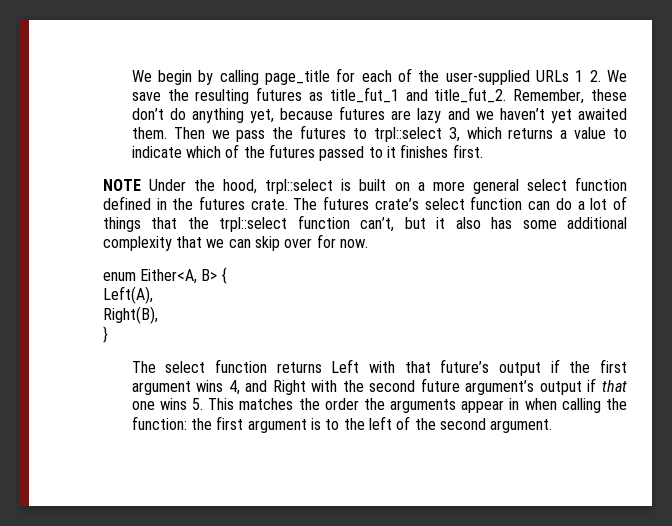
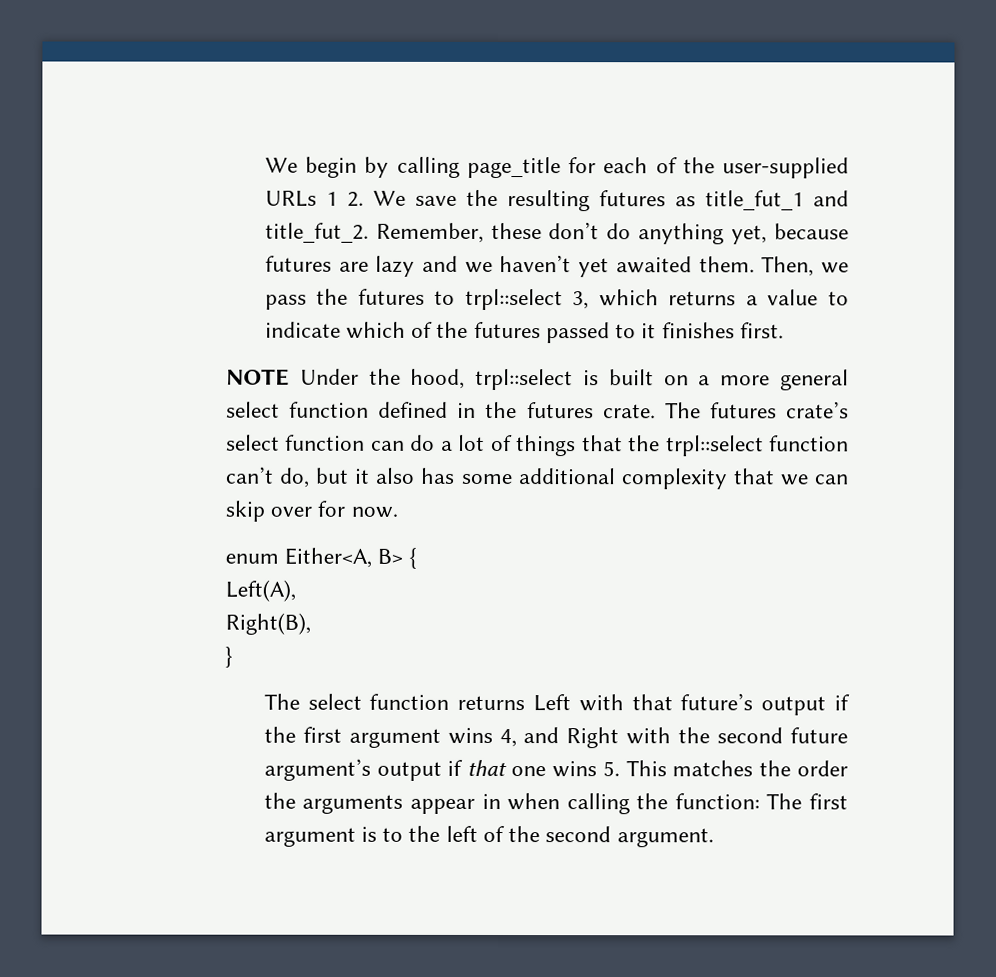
- Then we pass the futures to trpl::select 3, which returns a value to indicate which of the futures passed to it finishes first.
+ Then, we pass the futures to trpl::select 3, which returns a value to indicate which of the futures passed to it finishes first.
- The futures crate’s select function can do a lot of things that the trpl::select function can’t, but it also has some additional complexity that we can skip over for now.
+ The futures crate’s select function can do a lot of things that the trpl::select function can’t do, but it also has some additional complexity that we can skip over for now.
- The select function returns Left with that future’s output if the first argument wins 4, and Right with the second future argument’s output if that one wins 5. This matches the order the arguments appear in when calling the function: the first argument is to the left of the second argument.
+ The select function returns Left with that future’s output if the first argument wins 4, and Right with the second future argument’s output if that one wins 5. This matches the order the arguments appear in when calling the function: The first argument is to the left of the second argument.

